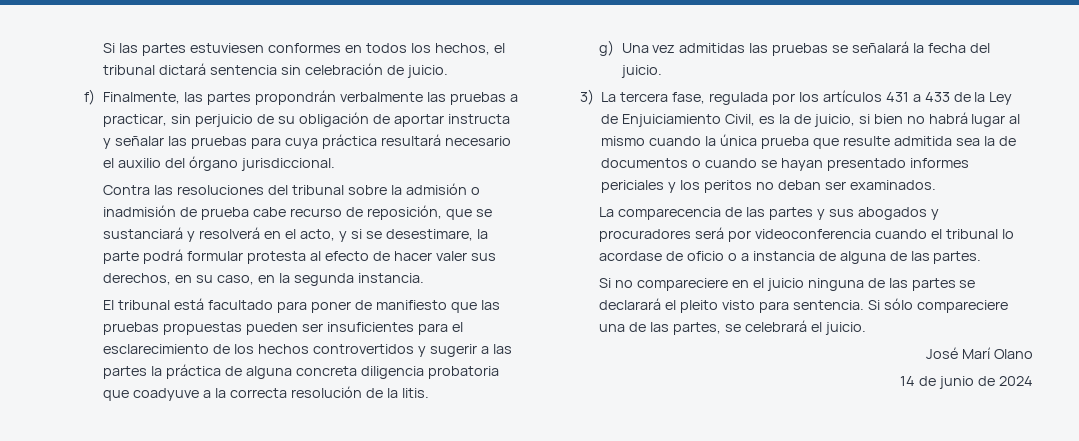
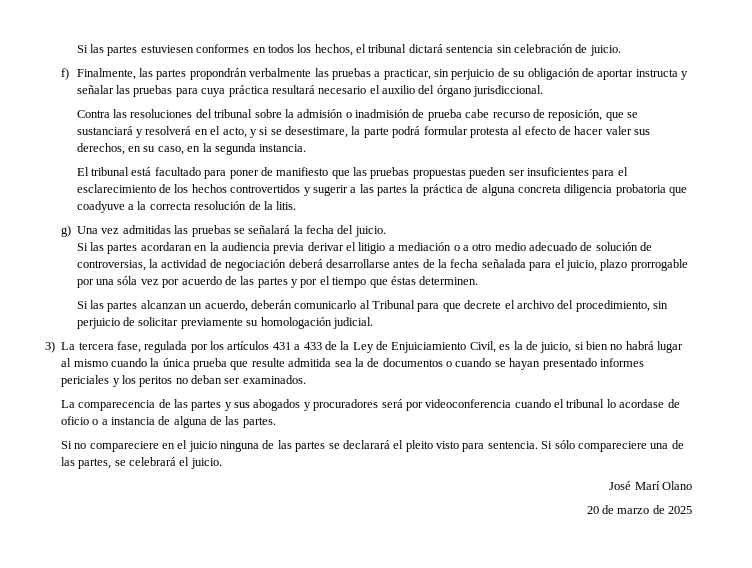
+ Si las partes acordaran en la audiencia previa derivar el litigio a mediación o a otro medio adecuado de solución de controversias, la actividad de negociación deberá desarrollarse antes de la fecha señalada para el juicio, plazo prorrogable por una sóla vez por acuerdo de las partes y por el tiempo que éstas determinen.
+ Si las partes alcanzan un acuerdo, deberán comunicarlo al Tribunal para que decrete el archivo del procedimiento, sin perjuicio de solicitar previamente su homologación judicial.
- 14 de junio de 2024
+ 20 de marzo de 2025

